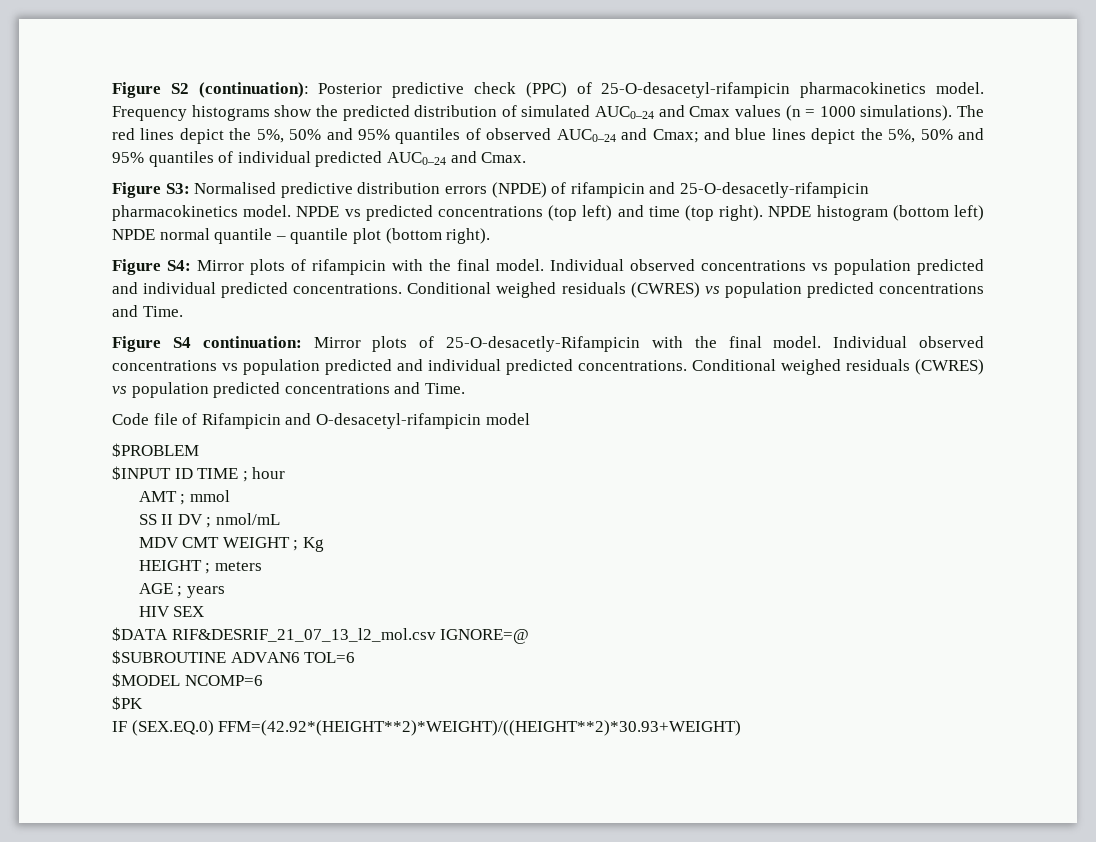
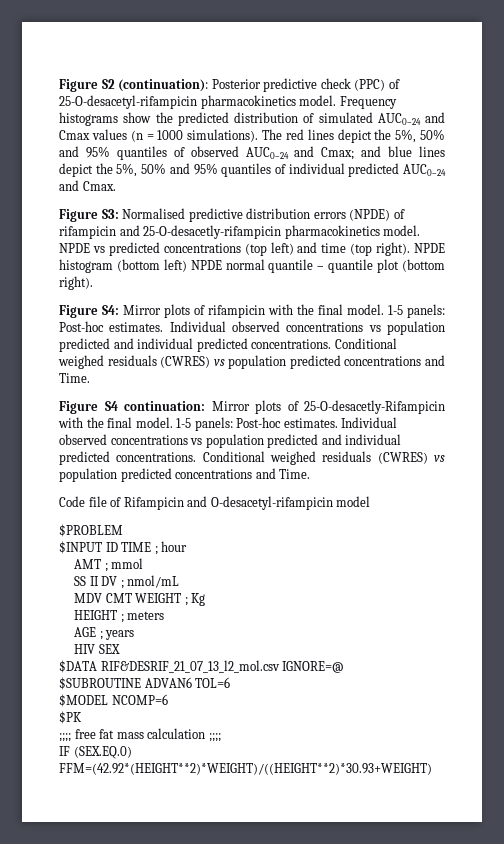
- Figure S4: Mirror plots of rifampicin with the final model.
+ Figure S4: Mirror plots of rifampicin with the final model. 1-5 panels: Post-hoc estimates.
- Figure S4 continuation: Mirror plots of 25-O-desacetly-Rifampicin with the final model.
+ Figure S4 continuation: Mirror plots of 25-O-desacetly-Rifampicin with the final model. 1-5 panels: Post-hoc estimates.
+ ;;;; free fat mass calculation ;;;;

